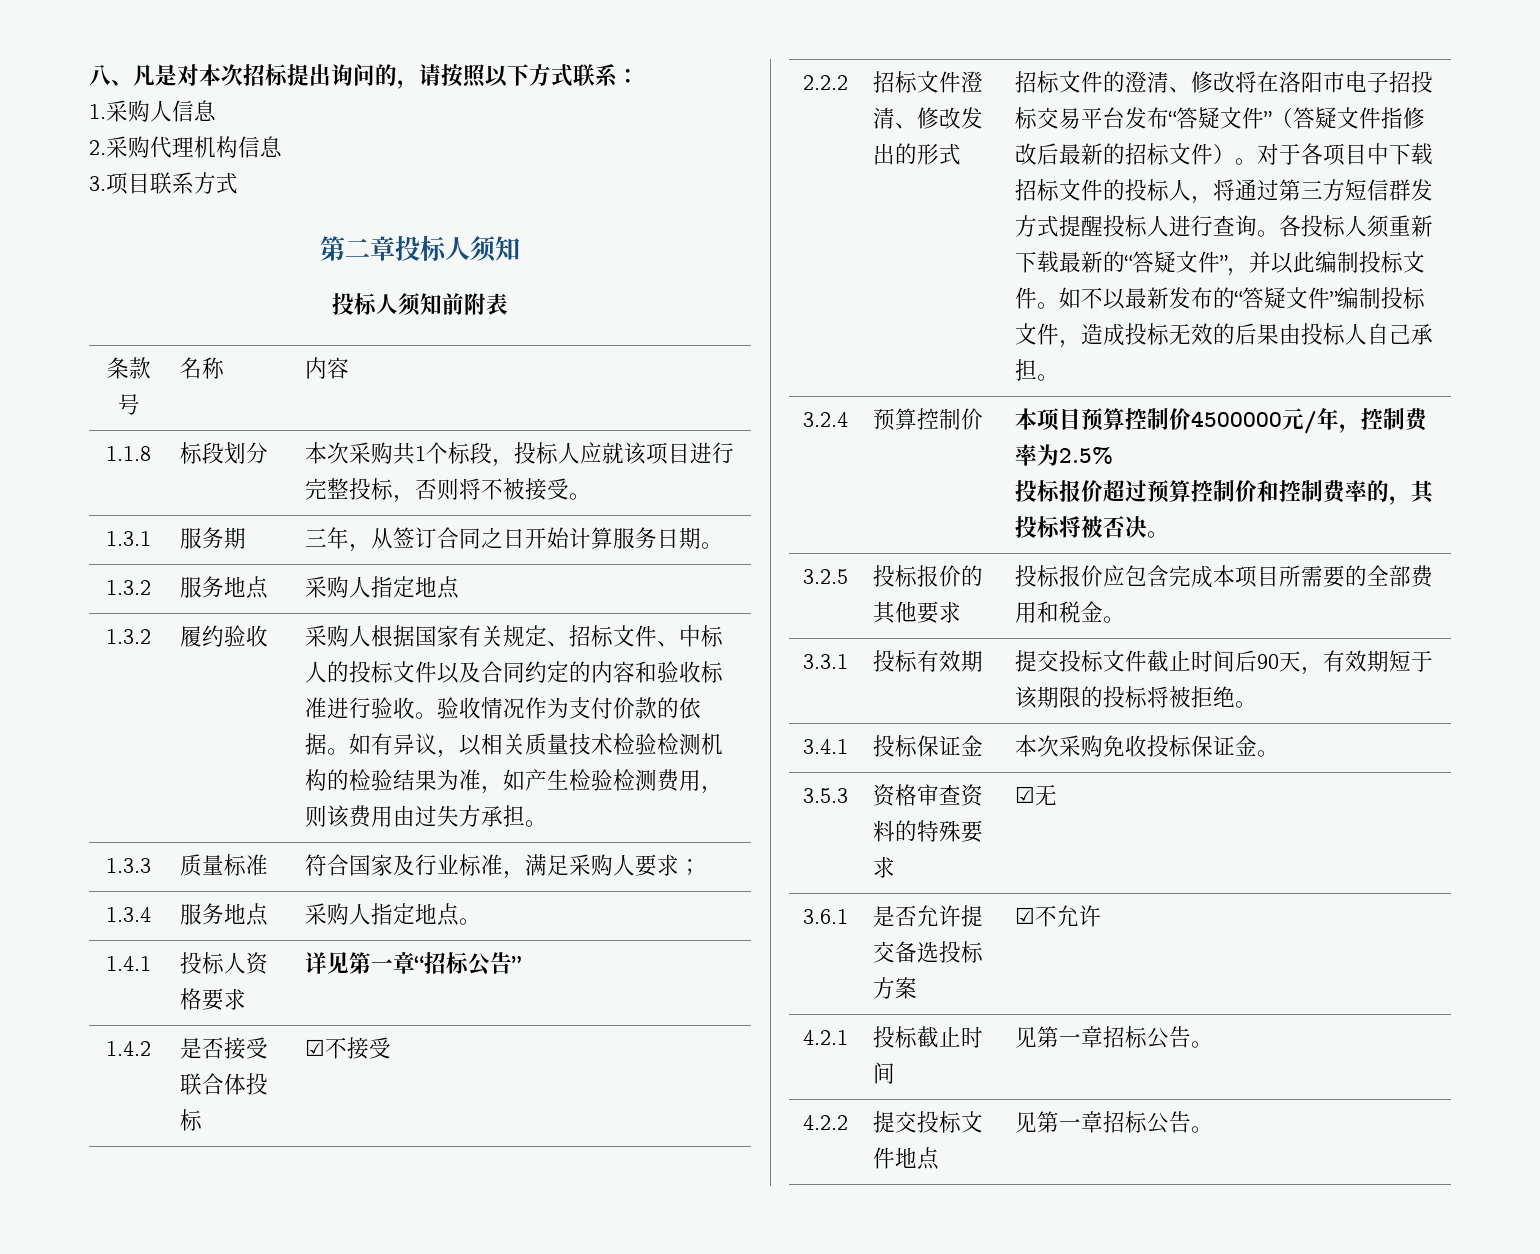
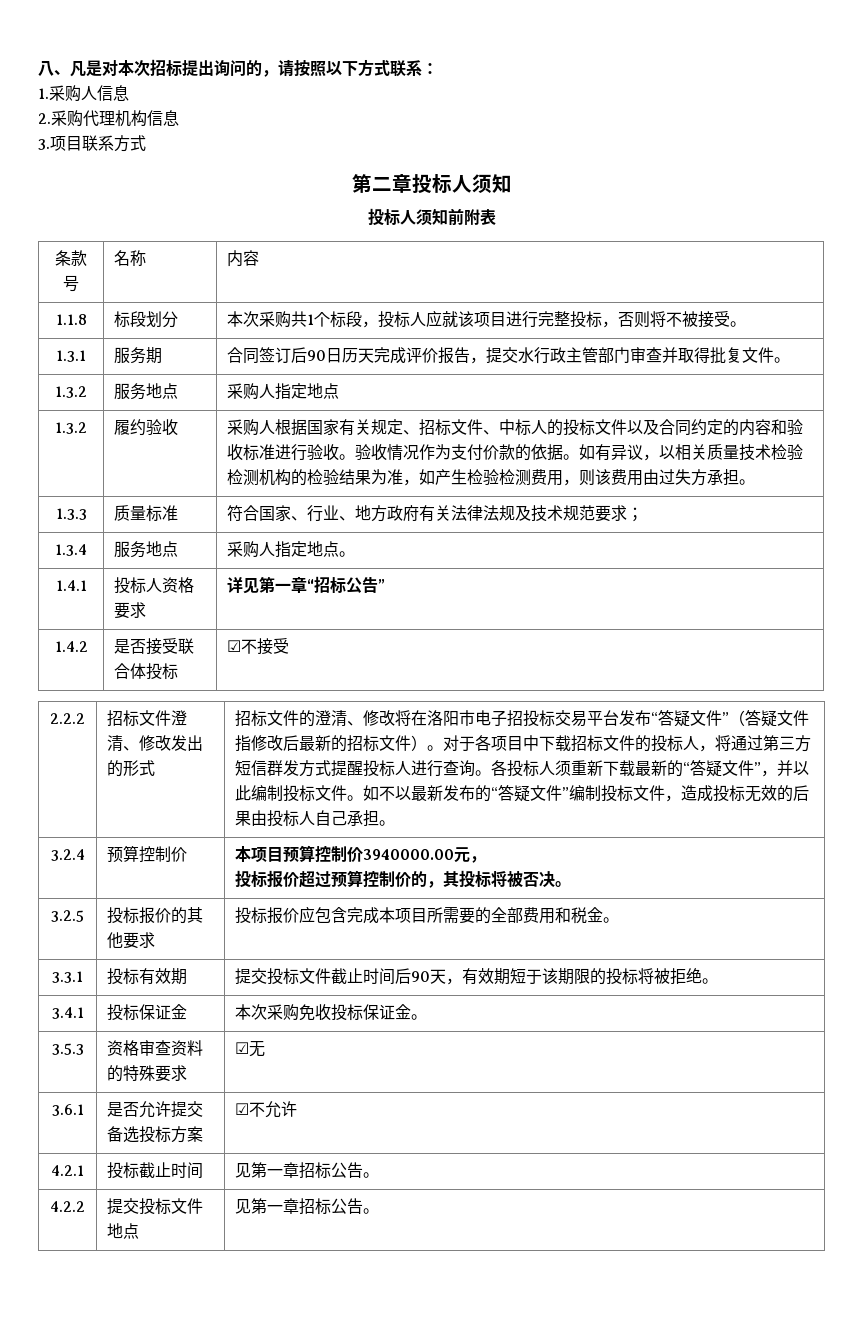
- 1.3.1 | 服务期 | 三年，从签订合同之日开始计算服务日期。
+ 1.3.1 | 服务期 | 合同签订后90日历天完成评价报告，提交水行政主管部门审查并取得批复文件。
- 1.3.3 | 质量标准 | 符合国家及行业标准，满足采购人要求；
+ 1.3.3 | 质量标准 | 符合国家、行业、地方政府有关法律法规及技术规范要求；
- 3.2.4 | 预算控制价 | 本项目预算控制价4500000元/年，控制费率为2.5%
- 投标报价超过预算控制价和控制费率的，其投标将被否决。
+ 3.2.4 | 预算控制价 | 本项目预算控制价3940000.00元，
+ 投标报价超过预算控制价的，其投标将被否决。

